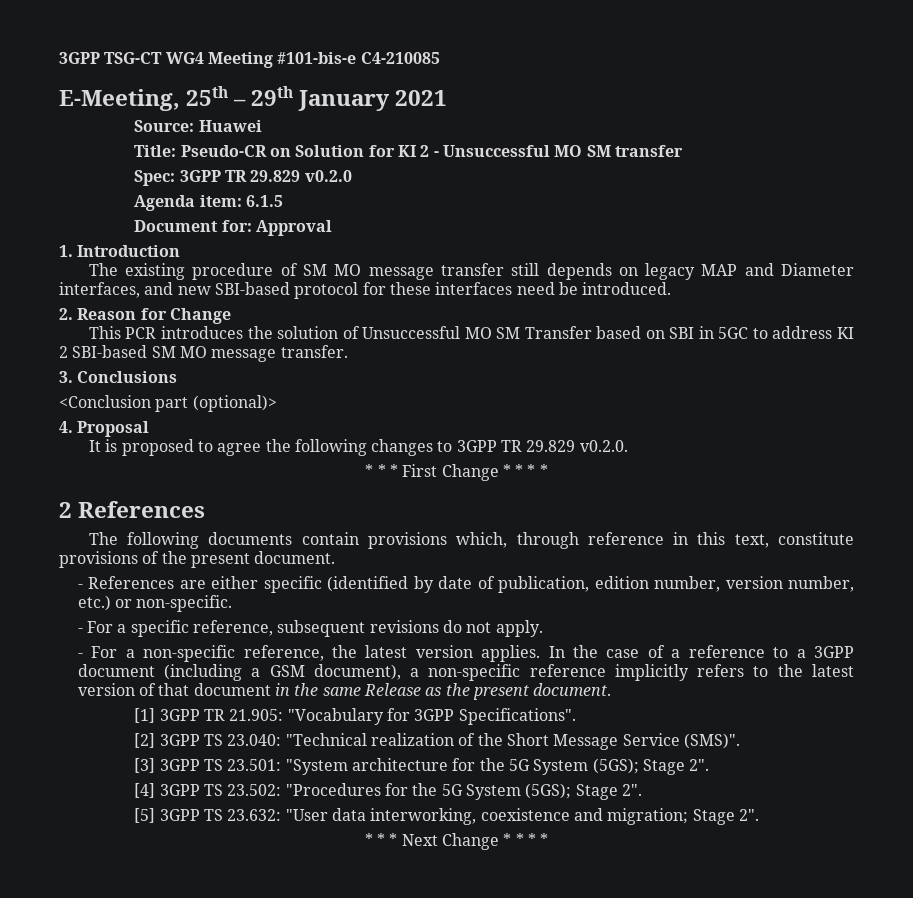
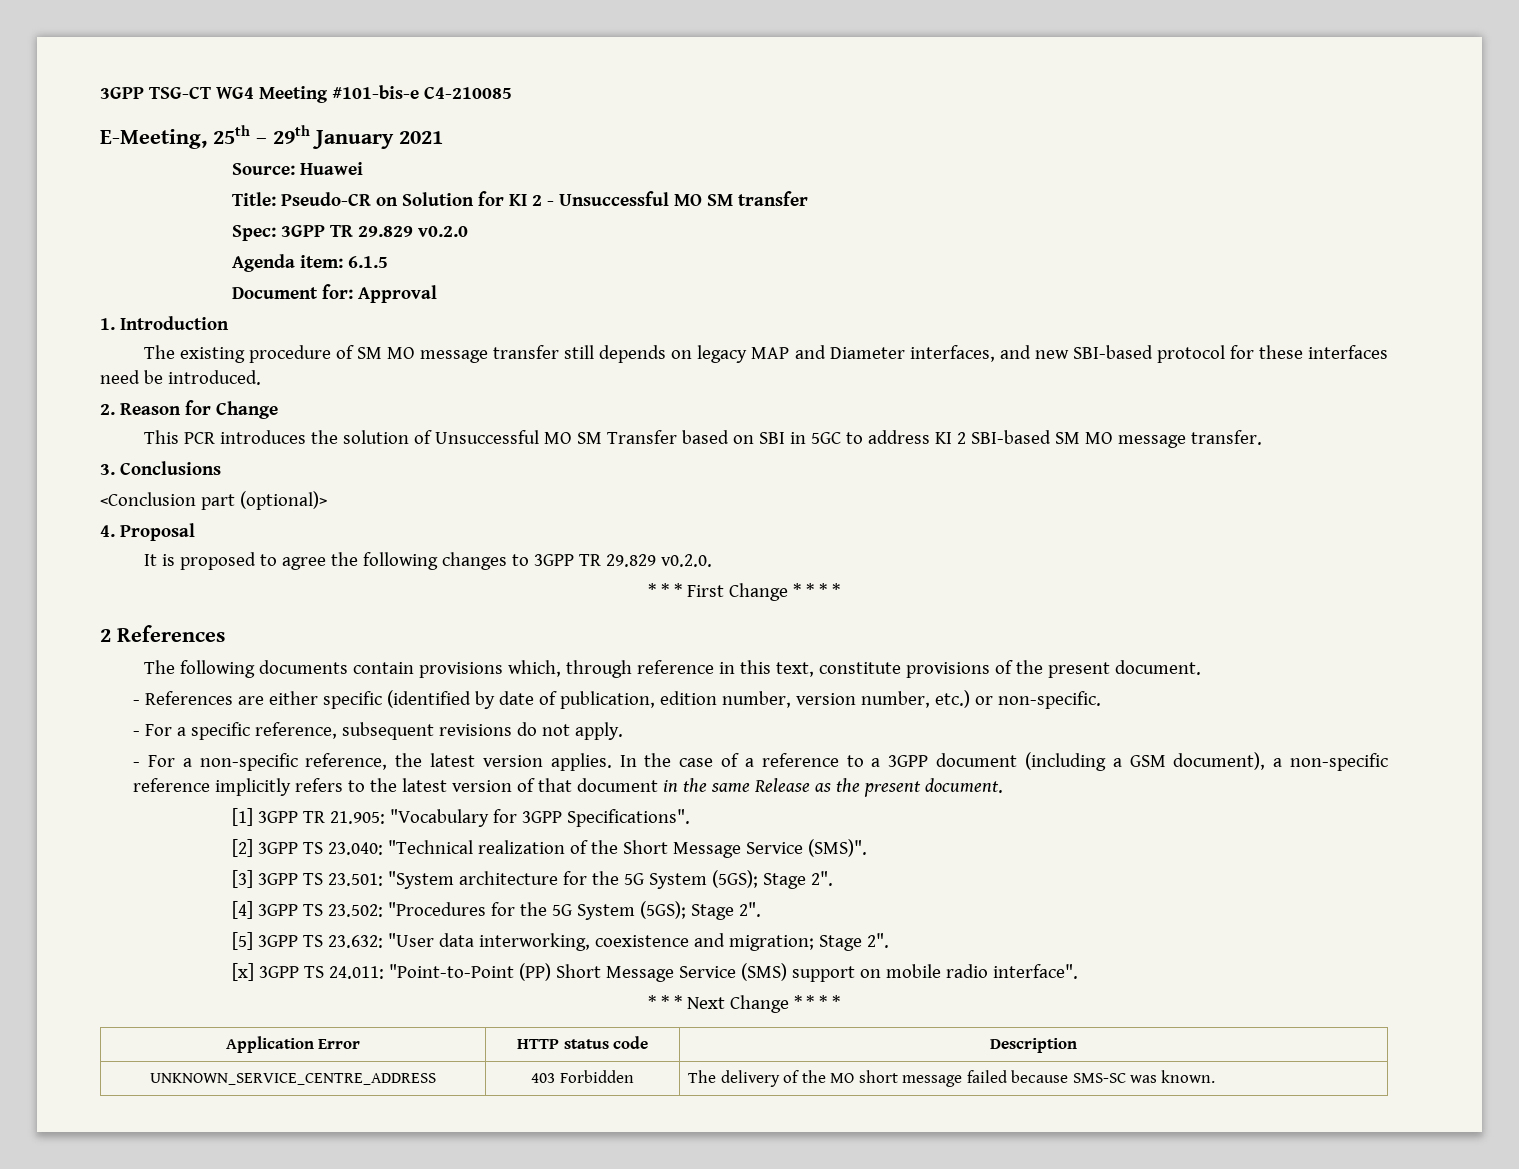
+ [x] 3GPP TS 24.011: "Point-to-Point (PP) Short Message Service (SMS) support on mobile radio interface".
+ Application Error | HTTP status code | Description
+ UNKNOWN_SERVICE_CENTRE_ADDRESS | 403 Forbidden | The delivery of the MO short message failed because SMS-SC was known.

